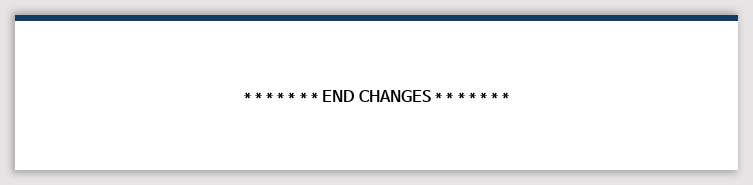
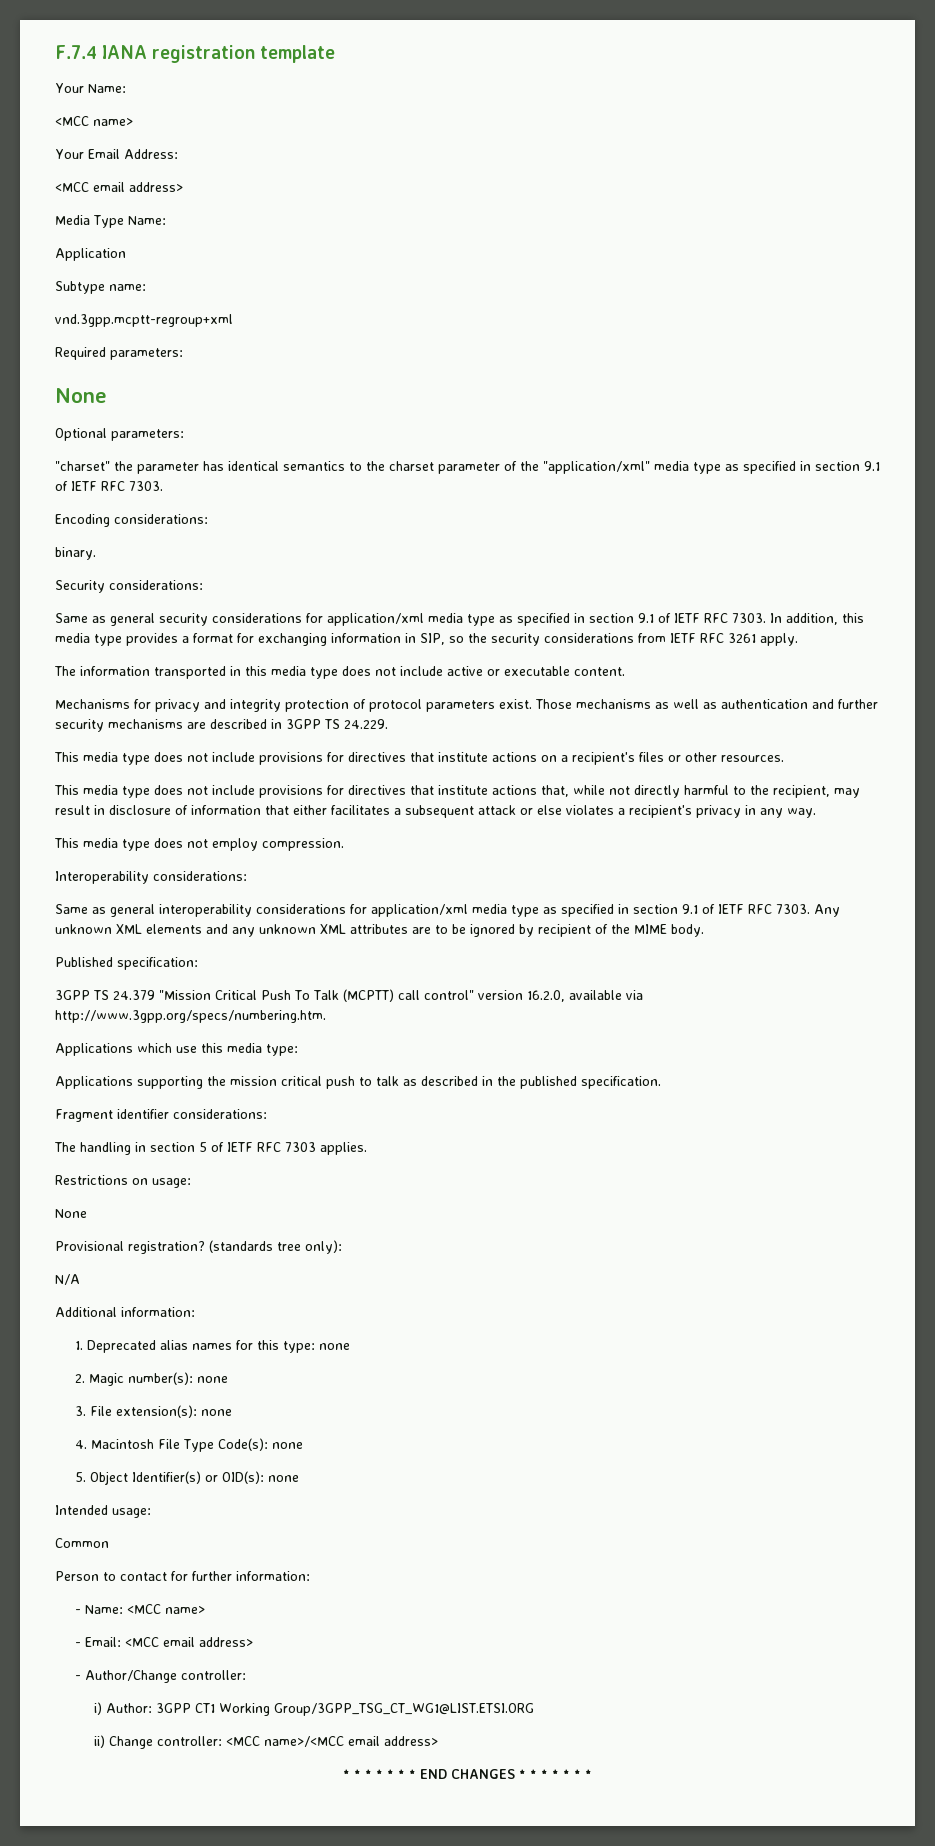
+ F.7.4 IANA registration template
+ Your Name:
+ <MCC name>
+ Your Email Address:
+ <MCC email address>
+ Media Type Name:
+ Application
+ Subtype name:
+ vnd.3gpp.mcptt-regroup+xml
+ Required parameters:
+ None
+ Optional parameters:
+ "charset" the parameter has identical semantics to the charset parameter of the "application/xml" media type as specified in section 9.1 of IETF RFC 7303.
+ Encoding considerations:
+ binary.
+ Security considerations:
+ Same as general security considerations for application/xml media type as specified in section 9.1 of IETF RFC 7303. In addition, this media type provides a format for exchanging information in SIP, so the security considerations from IETF RFC 3261 apply.
+ The information transported in this media type does not include active or executable content.
+ Mechanisms for privacy and integrity protection of protocol parameters exist. Those mechanisms as well as authentication and further security mechanisms are described in 3GPP TS 24.229.
+ This media type does not include provisions for directives that institute actions on a recipient's files or other resources.
+ This media type does not include provisions for directives that institute actions that, while not directly harmful to the recipient, may result in disclosure of information that either facilitates a subsequent attack or else violates a recipient's privacy in any way.
+ This media type does not employ compression.
+ Interoperability considerations:
+ Same as general interoperability considerations for application/xml media type as specified in section 9.1 of IETF RFC 7303. Any unknown XML elements and any unknown XML attributes are to be ignored by recipient of the MIME body.
+ Published specification:
+ 3GPP TS 24.379 "Mission Critical Push To Talk (MCPTT) call control" version 16.2.0, available via http://www.3gpp.org/specs/numbering.htm.
+ Applications which use this media type:
+ Applications supporting the mission critical push to talk as described in the published specification.
+ Fragment identifier considerations:
+ The handling in section 5 of IETF RFC 7303 applies.
+ Restrictions on usage:
+ None
+ Provisional registration? (standards tree only):
+ N/A
+ Additional information:
+ 1. Deprecated alias names for this type: none
+ 2. Magic number(s): none
+ 3. File extension(s): none
+ 4. Macintosh File Type Code(s): none
+ 5. Object Identifier(s) or OID(s): none
+ Intended usage:
+ Common
+ Person to contact for further information:
+ - Name: <MCC name>
+ - Email: <MCC email address>
+ - Author/Change controller:
+ i) Author: 3GPP CT1 Working Group/3GPP_TSG_CT_WG1@LIST.ETSI.ORG
+ ii) Change controller: <MCC name>/<MCC email address>

